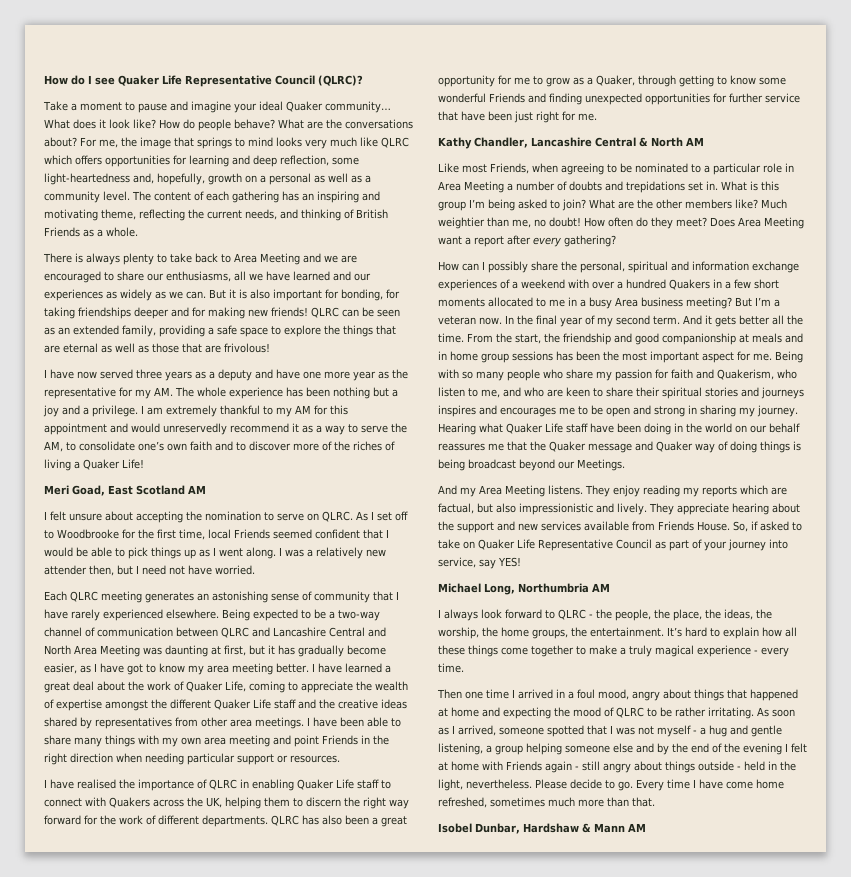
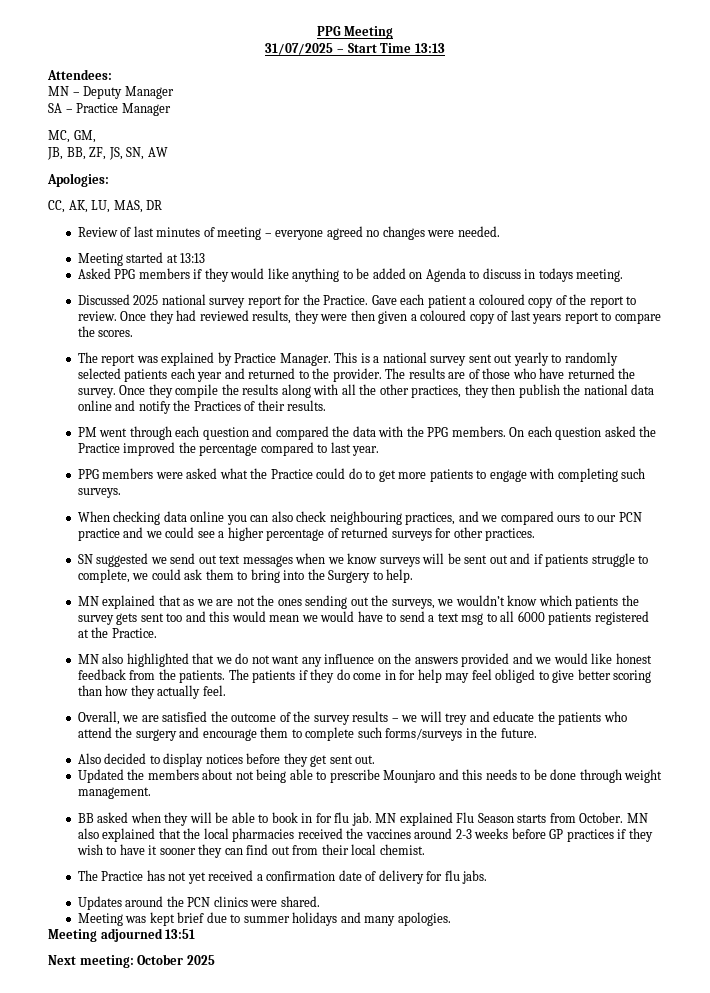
- How do I see Quaker Life Representative Council (QLRC)?
- Take a moment to pause and imagine your ideal Quaker community… What does it look like? How do people behave? What are the conversations about? For me, the image that springs to mind looks very much like QLRC which offers opportunities for learning and deep reflection, some light-heartedness and, hopefully, growth on a personal as well as a community level. The content of each gathering has an inspiring and motivating theme, reflecting the current needs, and thinking of British Friends as a whole.
- There is always plenty to take back to Area Meeting and we are encouraged to share our enthusiasms, all we have learned and our experiences as widely as we can. But it is also important for bonding, for taking friendships deeper and for making new friends! QLRC can be seen as an extended family, providing a safe space to explore the things that are eternal as well as those that are frivolous!
- I have now served three years as a deputy and have one more year as the representative for my AM. The whole experience has been nothing but a joy and a privilege. I am extremely thankful to my AM for this appointment and would unreservedly recommend it as a way to serve the AM, to consolidate one’s own faith and to discover more of the riches of living a Quaker Life!
- Meri Goad, East Scotland AM
- I felt unsure about accepting the nomination to serve on QLRC. As I set off to Woodbrooke for the first time, local Friends seemed confident that I would be able to pick things up as I went along. I was a relatively new attender then, but I need not have worried.
- Each QLRC meeting generates an astonishing sense of community that I have rarely experienced elsewhere. Being expected to be a two-way channel of communication between QLRC and Lancashire Central and North Area Meeting was daunting at first, but it has gradually become easier, as I have got to know my area meeting better. I have learned a great deal about the work of Quaker Life, coming to appreciate the wealth of expertise amongst the different Quaker Life staff and the creative ideas shared by representatives from other area meetings. I have been able to share many things with my own area meeting and point Friends in the right direction when needing particular support or resources.
- I have realised the importance of QLRC in enabling Quaker Life staff to connect with Quakers across the UK, helping them to discern the right way forward for the work of different departments. QLRC has also been a great opportunity for me to grow as a Quaker, through getting to know some wonderful Friends and finding unexpected opportunities for further service that have been just right for me.
- Kathy Chandler, Lancashire Central & North AM
- Like most Friends, when agreeing to be nominated to a particular role in Area Meeting a number of doubts and trepidations set in. What is this group I’m being asked to join? What are the other members like? Much weightier than me, no doubt! How often do they meet? Does Area Meeting want a report after every gathering?
- How can I possibly share the personal, spiritual and information exchange experiences of a weekend with over a hundred Quakers in a few short moments allocated to me in a busy Area business meeting? But I’m a veteran now. In the final year of my second term. And it gets better all the time. From the start, the friendship and good companionship at meals and in home group sessions has been the most important aspect for me. Being with so many people who share my passion for faith and Quakerism, who listen to me, and who are keen to share their spiritual stories and journeys inspires and encourages me to be open and strong in sharing my journey. Hearing what Quaker Life staff have been doing in the world on our behalf reassures me that the Quaker message and Quaker way of doing things is being broadcast beyond our Meetings.
- And my Area Meeting listens. They enjoy reading my reports which are factual, but also impressionistic and lively. They appreciate hearing about the support and new services available from Friends House. So, if asked to take on Quaker Life Representative Council as part of your journey into service, say YES!
- Michael Long, Northumbria AM
- I always look forward to QLRC - the people, the place, the ideas, the worship, the home groups, the entertainment. It’s hard to explain how all these things come together to make a truly magical experience - every time.
- Then one time I arrived in a foul mood, angry about things that happened at home and expecting the mood of QLRC to be rather irritating. As soon as I arrived, someone spotted that I was not myself - a hug and gentle listening, a group helping someone else and by the end of the evening I felt at home with Friends again - still angry about things outside - held in the light, nevertheless. Please decide to go. Every time I have come home refreshed, sometimes much more than that.
- Isobel Dunbar, Hardshaw & Mann AM
+ PPG Meeting
+ 31/07/2025 – Start Time 13:13
+ Attendees:
+ MN – Deputy Manager
+ SA – Practice Manager
+ MC, GM,
+ JB, BB, ZF, JS, SN, AW
+ Apologies:
+ CC, AK, LU, MAS, DR
+ Review of last minutes of meeting – everyone agreed no changes were needed.
+ Meeting started at 13:13
+ Asked PPG members if they would like anything to be added on Agenda to discuss in todays meeting.
+ Discussed 2025 national survey report for the Practice. Gave each patient a coloured copy of the report to review. Once they had reviewed results, they were then given a coloured copy of last years report to compare the scores.
+ The report was explained by Practice Manager. This is a national survey sent out yearly to randomly selected patients each year and returned to the provider. The results are of those who have returned the survey. Once they compile the results along with all the other practices, they then publish the national data online and notify the Practices of their results.
+ PM went through each question and compared the data with the PPG members. On each question asked the Practice improved the percentage compared to last year.
+ PPG members were asked what the Practice could do to get more patients to engage with completing such surveys.
+ When checking data online you can also check neighbouring practices, and we compared ours to our PCN practice and we could see a higher percentage of returned surveys for other practices.
+ SN suggested we send out text messages when we know surveys will be sent out and if patients struggle to complete, we could ask them to bring into the Surgery to help.
+ MN explained that as we are not the ones sending out the surveys, we wouldn’t know which patients the survey gets sent too and this would mean we would have to send a text msg to all 6000 patients registered at the Practice.
+ MN also highlighted that we do not want any influence on the answers provided and we would like honest feedback from the patients. The patients if they do come in for help may feel obliged to give better scoring than how they actually feel.
+ Overall, we are satisfied the outcome of the survey results – we will trey and educate the patients who attend the surgery and encourage them to complete such forms/surveys in the future.
+ Also decided to display notices before they get sent out.
+ Updated the members about not being able to prescribe Mounjaro and this needs to be done through weight management.
+ BB asked when they will be able to book in for flu jab. MN explained Flu Season starts from October. MN also explained that the local pharmacies received the vaccines around 2-3 weeks before GP practices if they wish to have it sooner they can find out from their local chemist.
+ The Practice has not yet received a confirmation date of delivery for flu jabs.
+ Updates around the PCN clinics were shared.
+ Meeting was kept brief due to summer holidays and many apologies.
+ Meeting adjourned 13:51
+ Next meeting: October 2025

